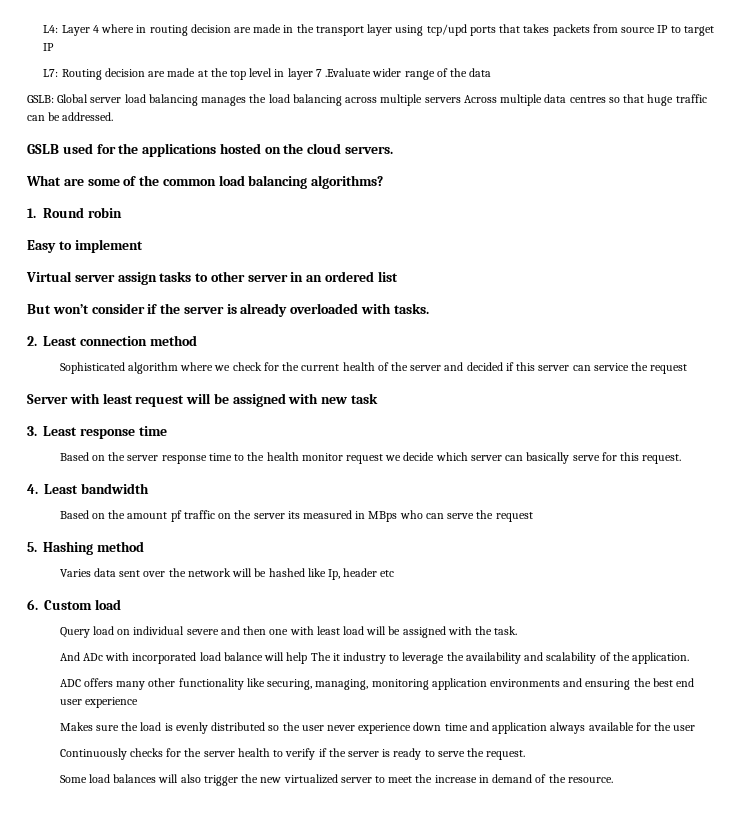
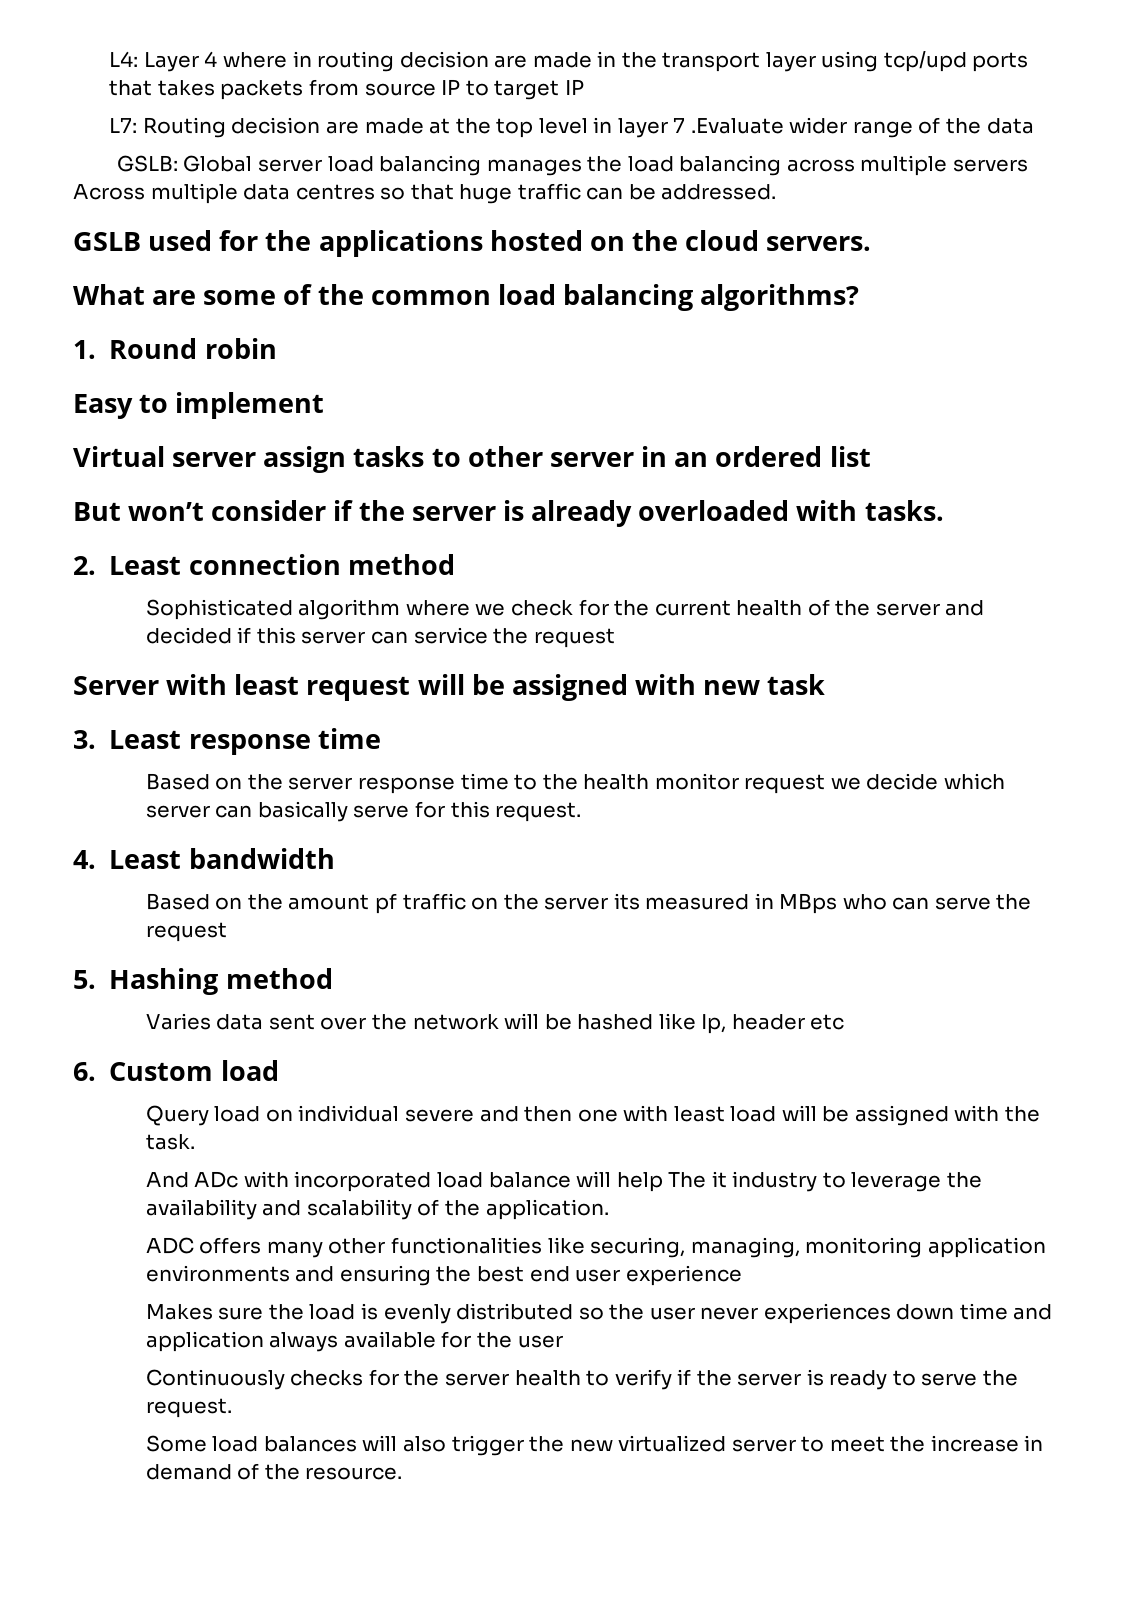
- ADC offers many other functionality like securing, managing, monitoring application environments and ensuring the best end user experience
+ ADC offers many other functionalities like securing, managing, monitoring application environments and ensuring the best end user experience
- Makes sure the load is evenly distributed so the user never experience down time and application always available for the user
+ Makes sure the load is evenly distributed so the user never experiences down time and application always available for the user

